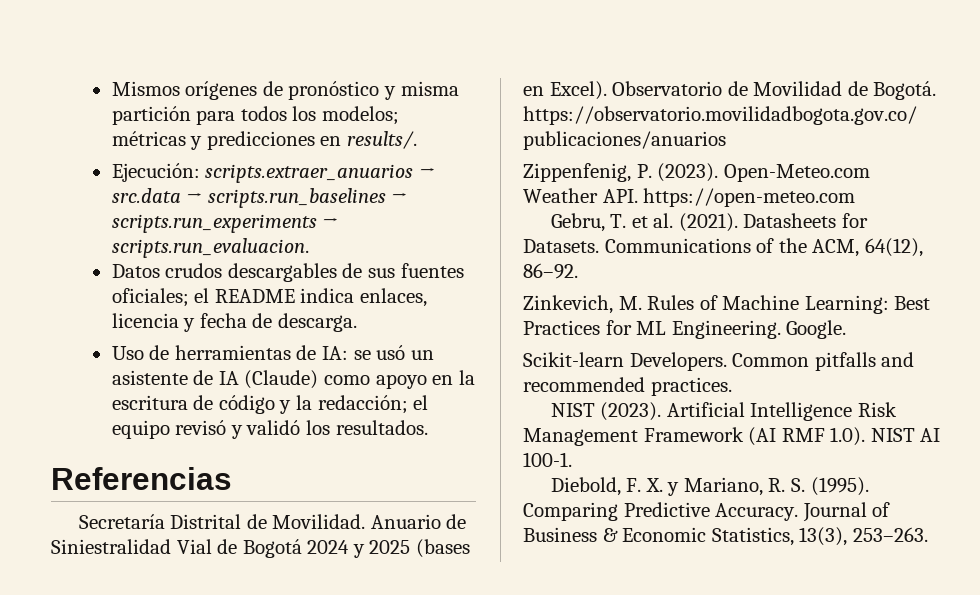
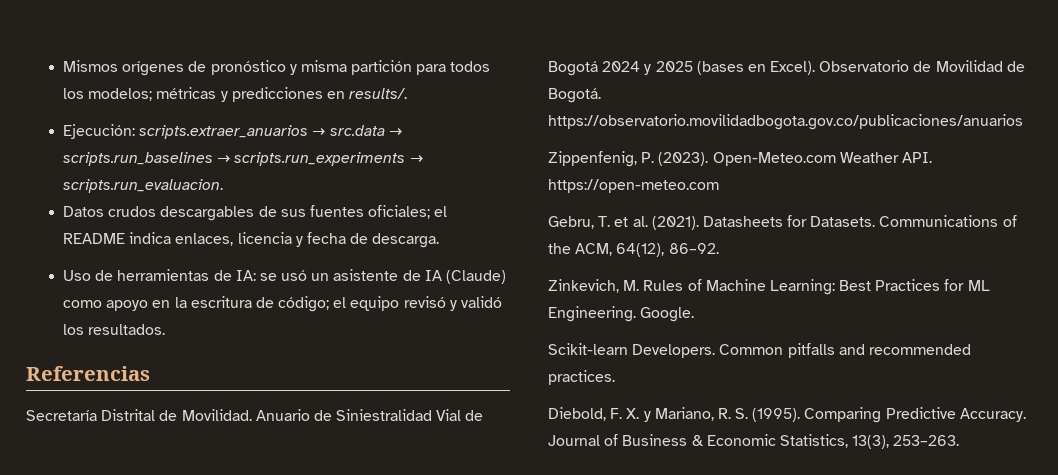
- Uso de herramientas de IA: se usó un asistente de IA (Claude) como apoyo en la escritura de código y la redacción; el equipo revisó y validó los resultados.
+ Uso de herramientas de IA: se usó un asistente de IA (Claude) como apoyo en la escritura de código; el equipo revisó y validó los resultados.
- NIST (2023). Artificial Intelligence Risk Management Framework (AI RMF 1.0). NIST AI 100-1.

